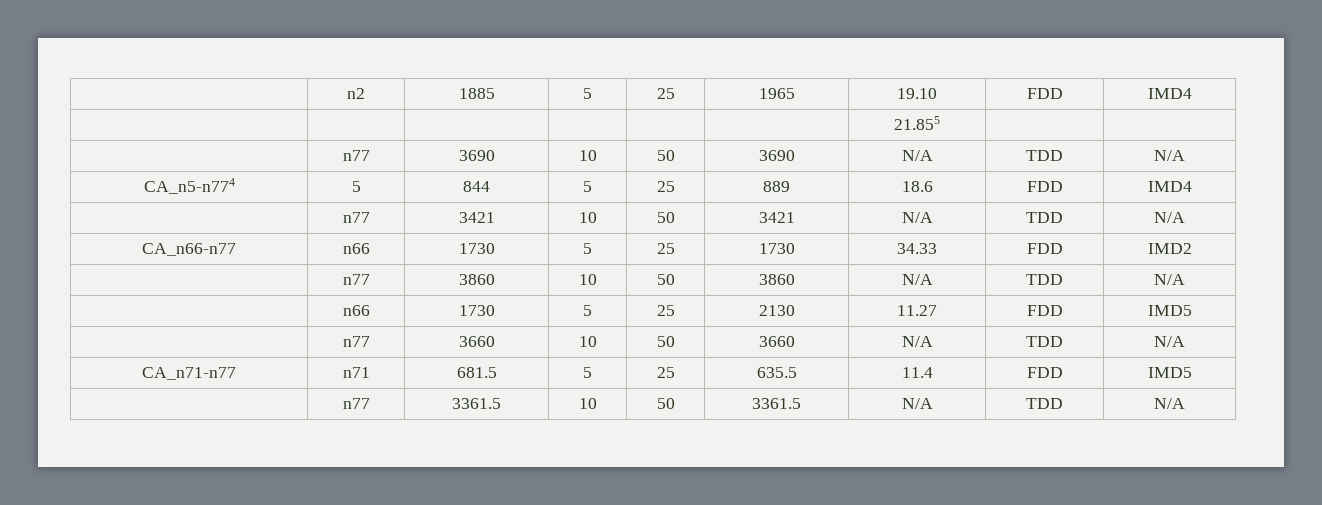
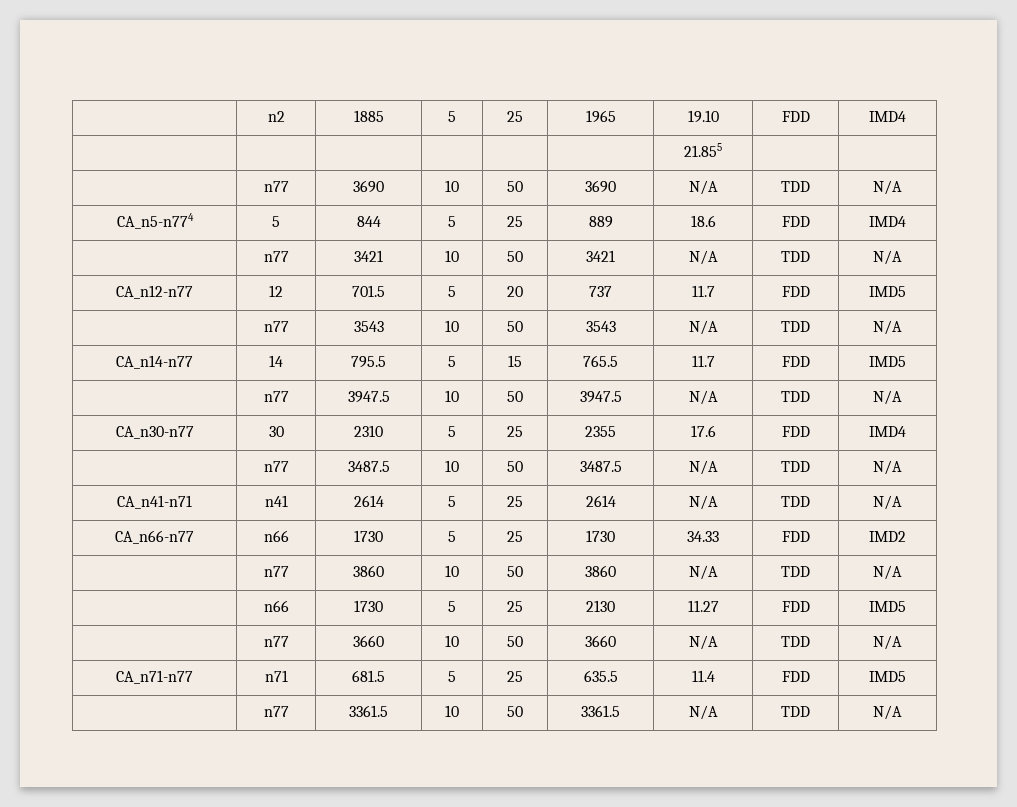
+ CA_n12-n77 | 12 | 701.5 | 5 | 20 | 737 | 11.7 | FDD | IMD5
+ | n77 | 3543 | 10 | 50 | 3543 | N/A | TDD | N/A
+ CA_n14-n77 | 14 | 795.5 | 5 | 15 | 765.5 | 11.7 | FDD | IMD5
+ | n77 | 3947.5 | 10 | 50 | 3947.5 | N/A | TDD | N/A
+ CA_n30-n77 | 30 | 2310 | 5 | 25 | 2355 | 17.6 | FDD | IMD4
+ | n77 | 3487.5 | 10 | 50 | 3487.5 | N/A | TDD | N/A
+ CA_n41-n71 | n41 | 2614 | 5 | 25 | 2614 | N/A | TDD | N/A

